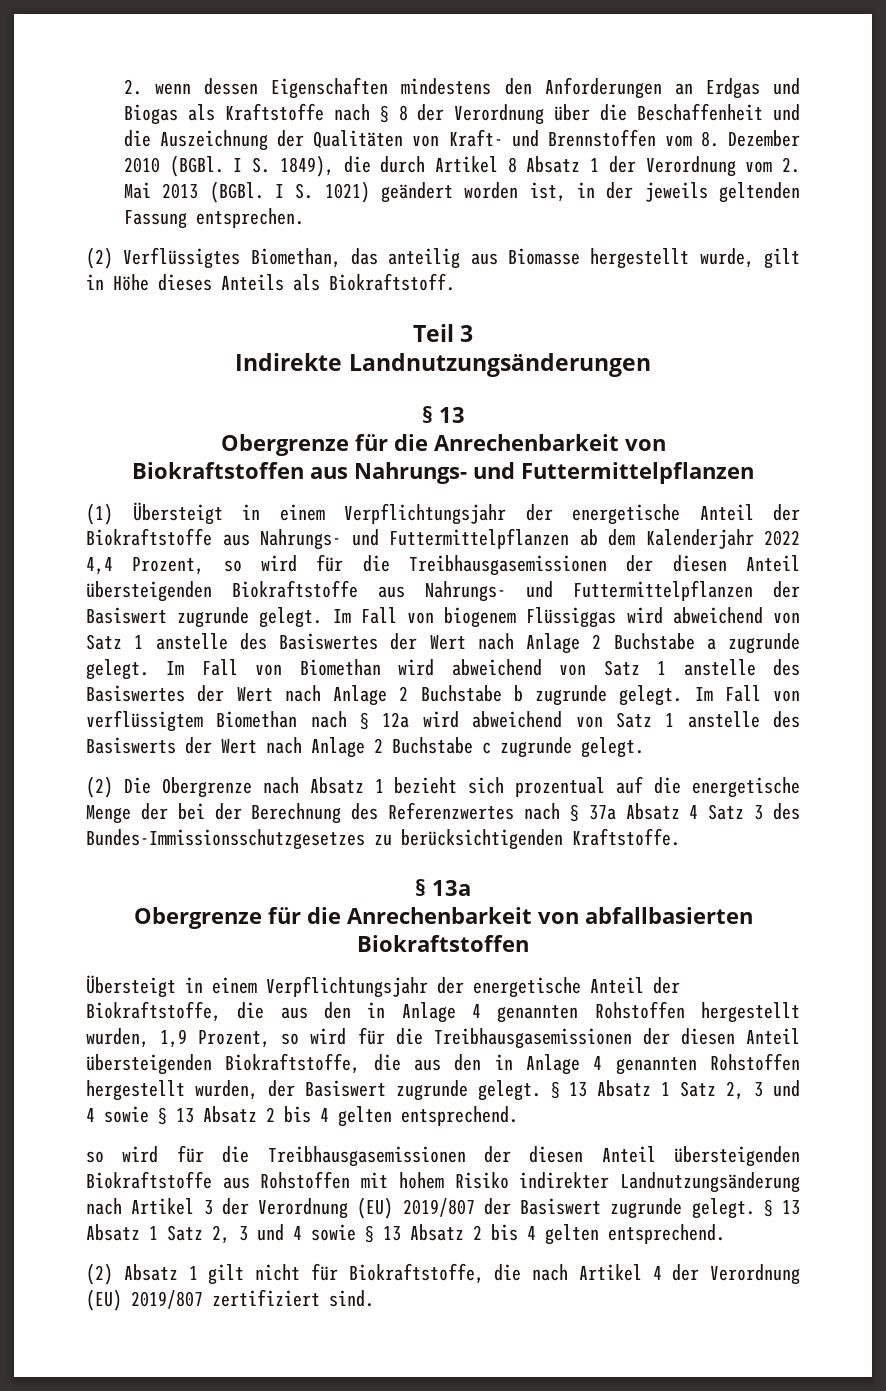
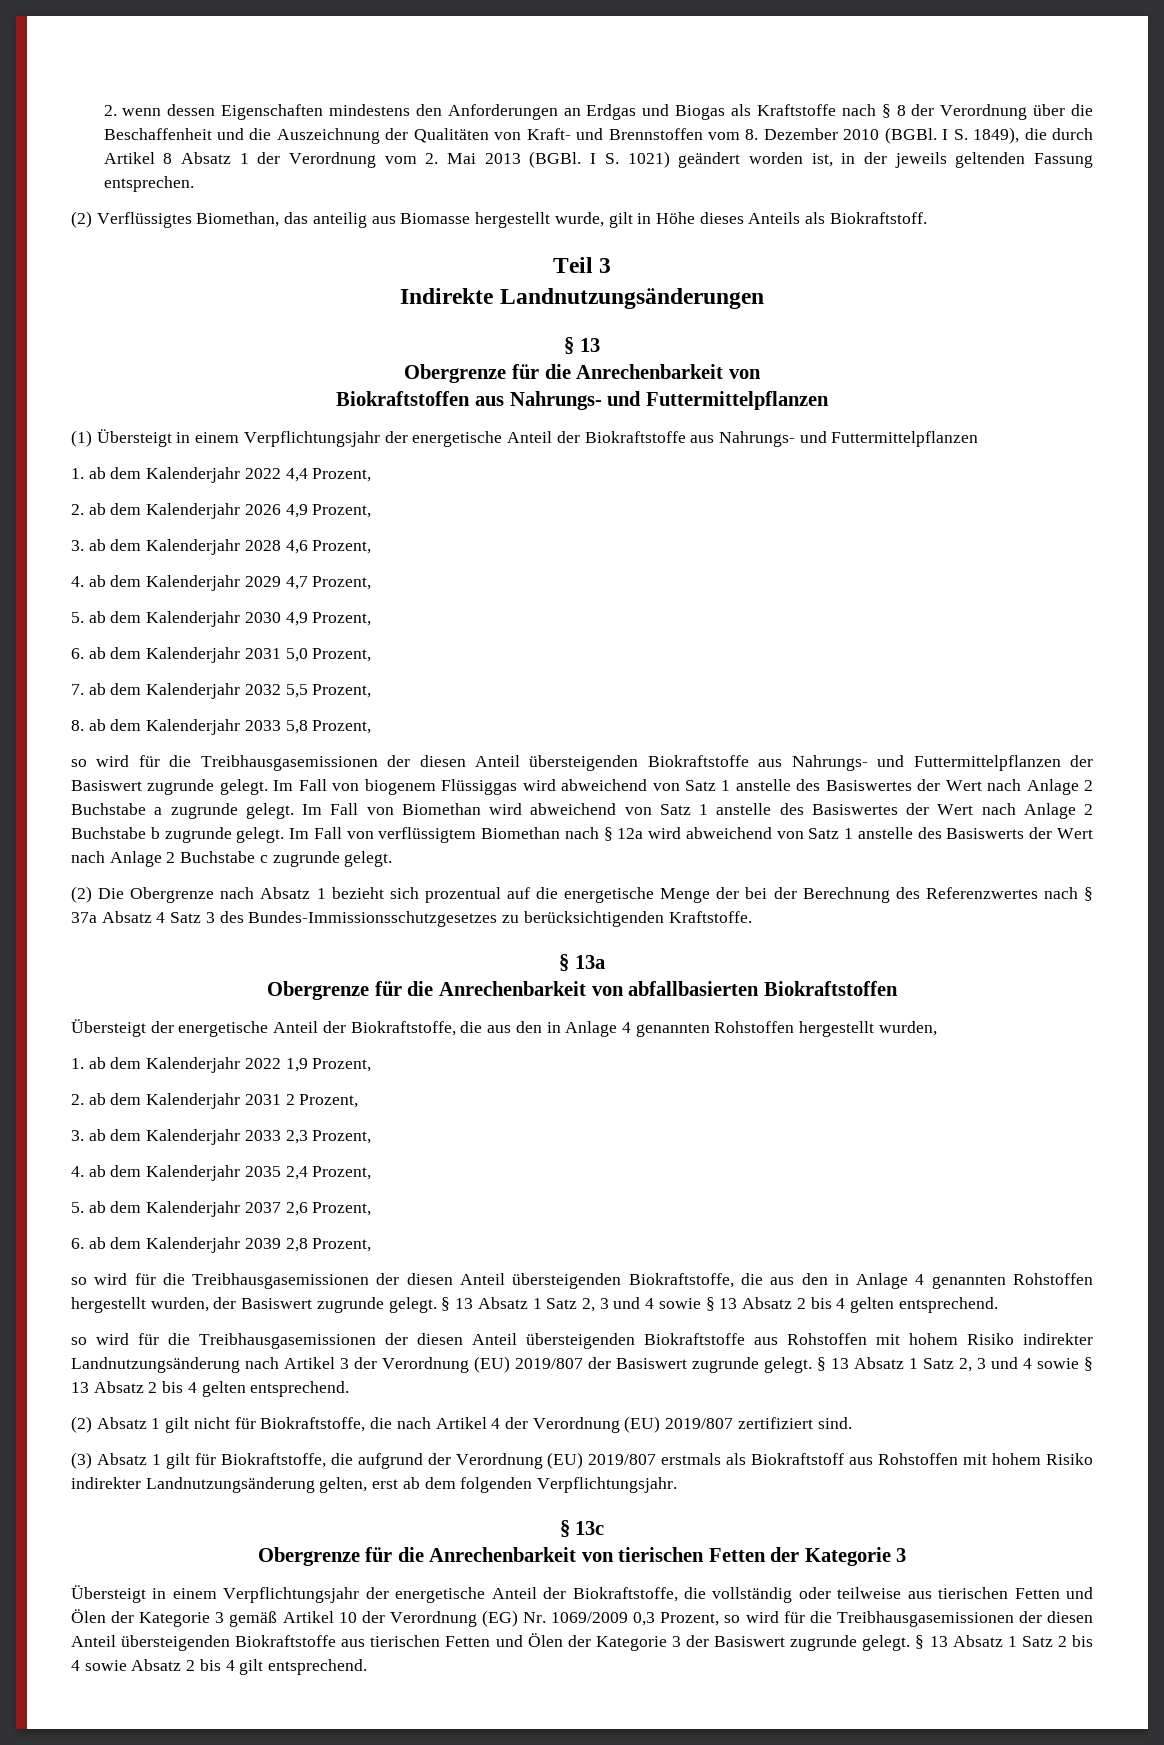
- (1) Übersteigt in einem Verpflichtungsjahr der energetische Anteil der Biokraftstoffe aus Nahrungs- und Futtermittelpflanzen ab dem Kalenderjahr 2022 4,4 Prozent, so wird für die Treibhausgasemissionen der diesen Anteil übersteigenden Biokraftstoffe aus Nahrungs- und Futtermittelpflanzen der Basiswert zugrunde gelegt.
+ (1) Übersteigt in einem Verpflichtungsjahr der energetische Anteil der Biokraftstoffe aus Nahrungs- und Futtermittelpflanzen
+ 1. ab dem Kalenderjahr 2022 4,4 Prozent,
+ 2. ab dem Kalenderjahr 2026 4,9 Prozent,
+ 3. ab dem Kalenderjahr 2028 4,6 Prozent,
+ 4. ab dem Kalenderjahr 2029 4,7 Prozent,
+ 5. ab dem Kalenderjahr 2030 4,9 Prozent,
+ 6. ab dem Kalenderjahr 2031 5,0 Prozent,
+ 7. ab dem Kalenderjahr 2032 5,5 Prozent,
+ 8. ab dem Kalenderjahr 2033 5,8 Prozent,
+ so wird für die Treibhausgasemissionen der diesen Anteil übersteigenden Biokraftstoffe aus Nahrungs- und Futtermittelpflanzen der Basiswert zugrunde gelegt.
- Übersteigt in einem Verpflichtungsjahr der energetische Anteil der Biokraftstoffe, die aus den in Anlage 4 genannten Rohstoffen hergestellt wurden, 1,9 Prozent, so wird für die Treibhausgasemissionen der diesen Anteil übersteigenden Biokraftstoffe, die aus den in Anlage 4 genannten Rohstoffen hergestellt wurden, der Basiswert zugrunde gelegt.
+ Übersteigt der energetische Anteil der Biokraftstoffe, die aus den in Anlage 4 genannten Rohstoffen hergestellt wurden,
+ 1. ab dem Kalenderjahr 2022 1,9 Prozent,
+ 2. ab dem Kalenderjahr 2031 2 Prozent,
+ 3. ab dem Kalenderjahr 2033 2,3 Prozent,
+ 4. ab dem Kalenderjahr 2035 2,4 Prozent,
+ 5. ab dem Kalenderjahr 2037 2,6 Prozent,
+ 6. ab dem Kalenderjahr 2039 2,8 Prozent,
+ so wird für die Treibhausgasemissionen der diesen Anteil übersteigenden Biokraftstoffe, die aus den in Anlage 4 genannten Rohstoffen hergestellt wurden, der Basiswert zugrunde gelegt.
+ (3) Absatz 1 gilt für Biokraftstoffe, die aufgrund der Verordnung (EU) 2019/807 erstmals als Biokraftstoff aus Rohstoffen mit hohem Risiko indirekter Landnutzungsänderung gelten, erst ab dem folgenden Verpflichtungsjahr.
+ § 13c
+ Obergrenze für die Anrechenbarkeit von tierischen Fetten der Kategorie 3
+ Übersteigt in einem Verpflichtungsjahr der energetische Anteil der Biokraftstoffe, die vollständig oder teilweise aus tierischen Fetten und Ölen der Kategorie 3 gemäß Artikel 10 der Verordnung (EG) Nr. 1069/2009 0,3 Prozent, so wird für die Treibhausgasemissionen der diesen Anteil übersteigenden Biokraftstoffe aus tierischen Fetten und Ölen der Kategorie 3 der Basiswert zugrunde gelegt. § 13 Absatz 1 Satz 2 bis 4 sowie Absatz 2 bis 4 gilt entsprechend.

